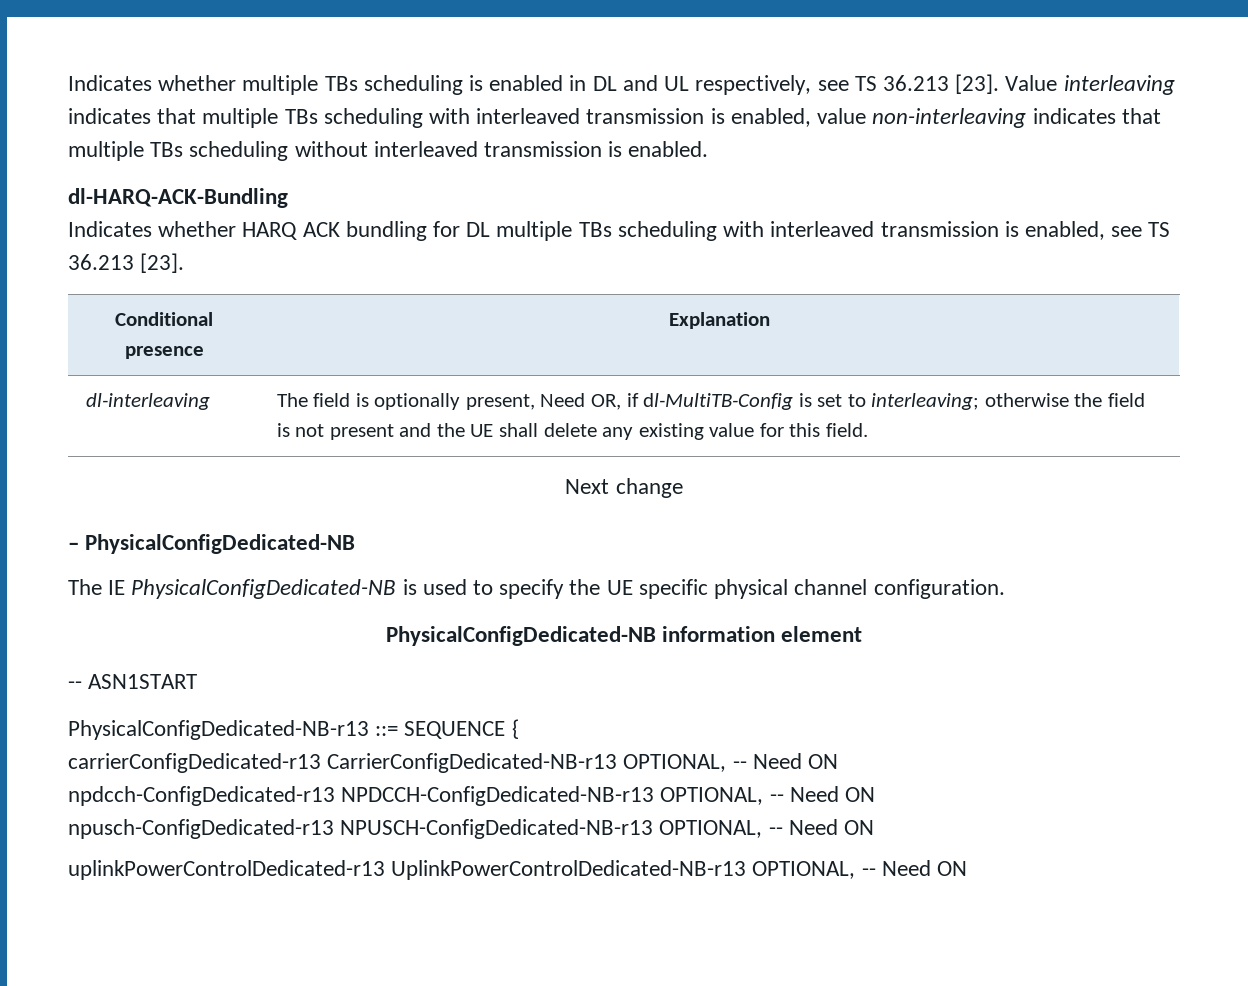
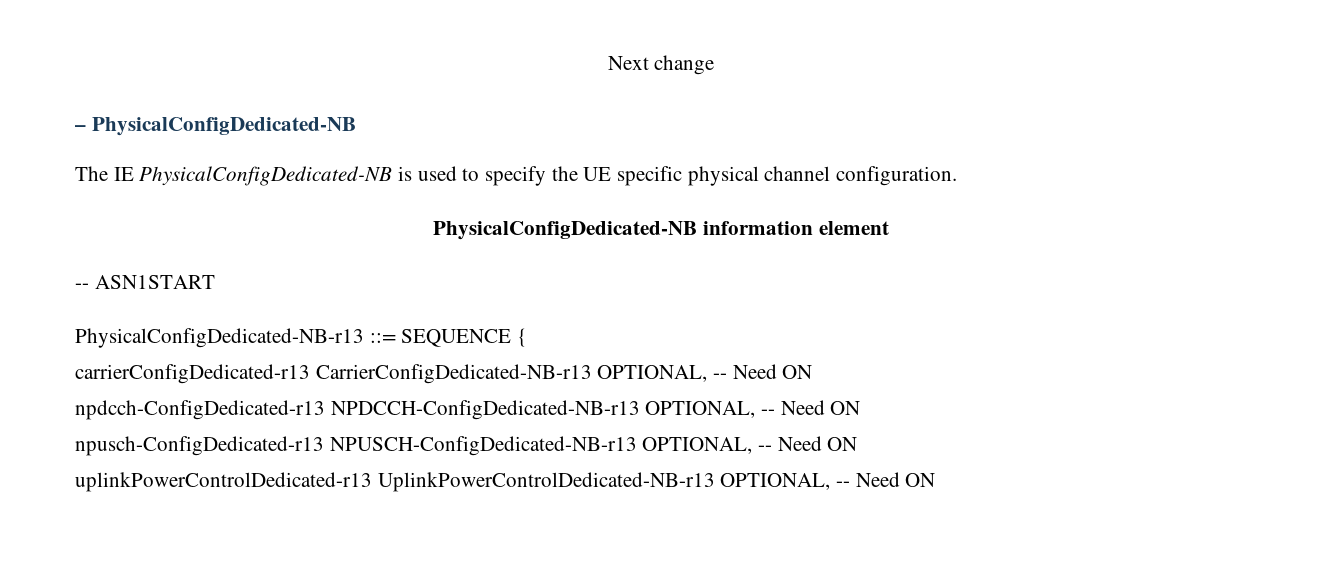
- Indicates whether multiple TBs scheduling is enabled in DL and UL respectively, see TS 36.213 [23]. Value interleaving indicates that multiple TBs scheduling with interleaved transmission is enabled, value non-interleaving indicates that multiple TBs scheduling without interleaved transmission is enabled.
- dl-HARQ-ACK-Bundling
- Indicates whether HARQ ACK bundling for DL multiple TBs scheduling with interleaved transmission is enabled, see TS 36.213 [23].
- Conditional presence | Explanation
- dl-interleaving | The field is optionally present, Need OR, if dl-MultiTB-Config is set to interleaving; otherwise the field is not present and the UE shall delete any existing value for this field.

